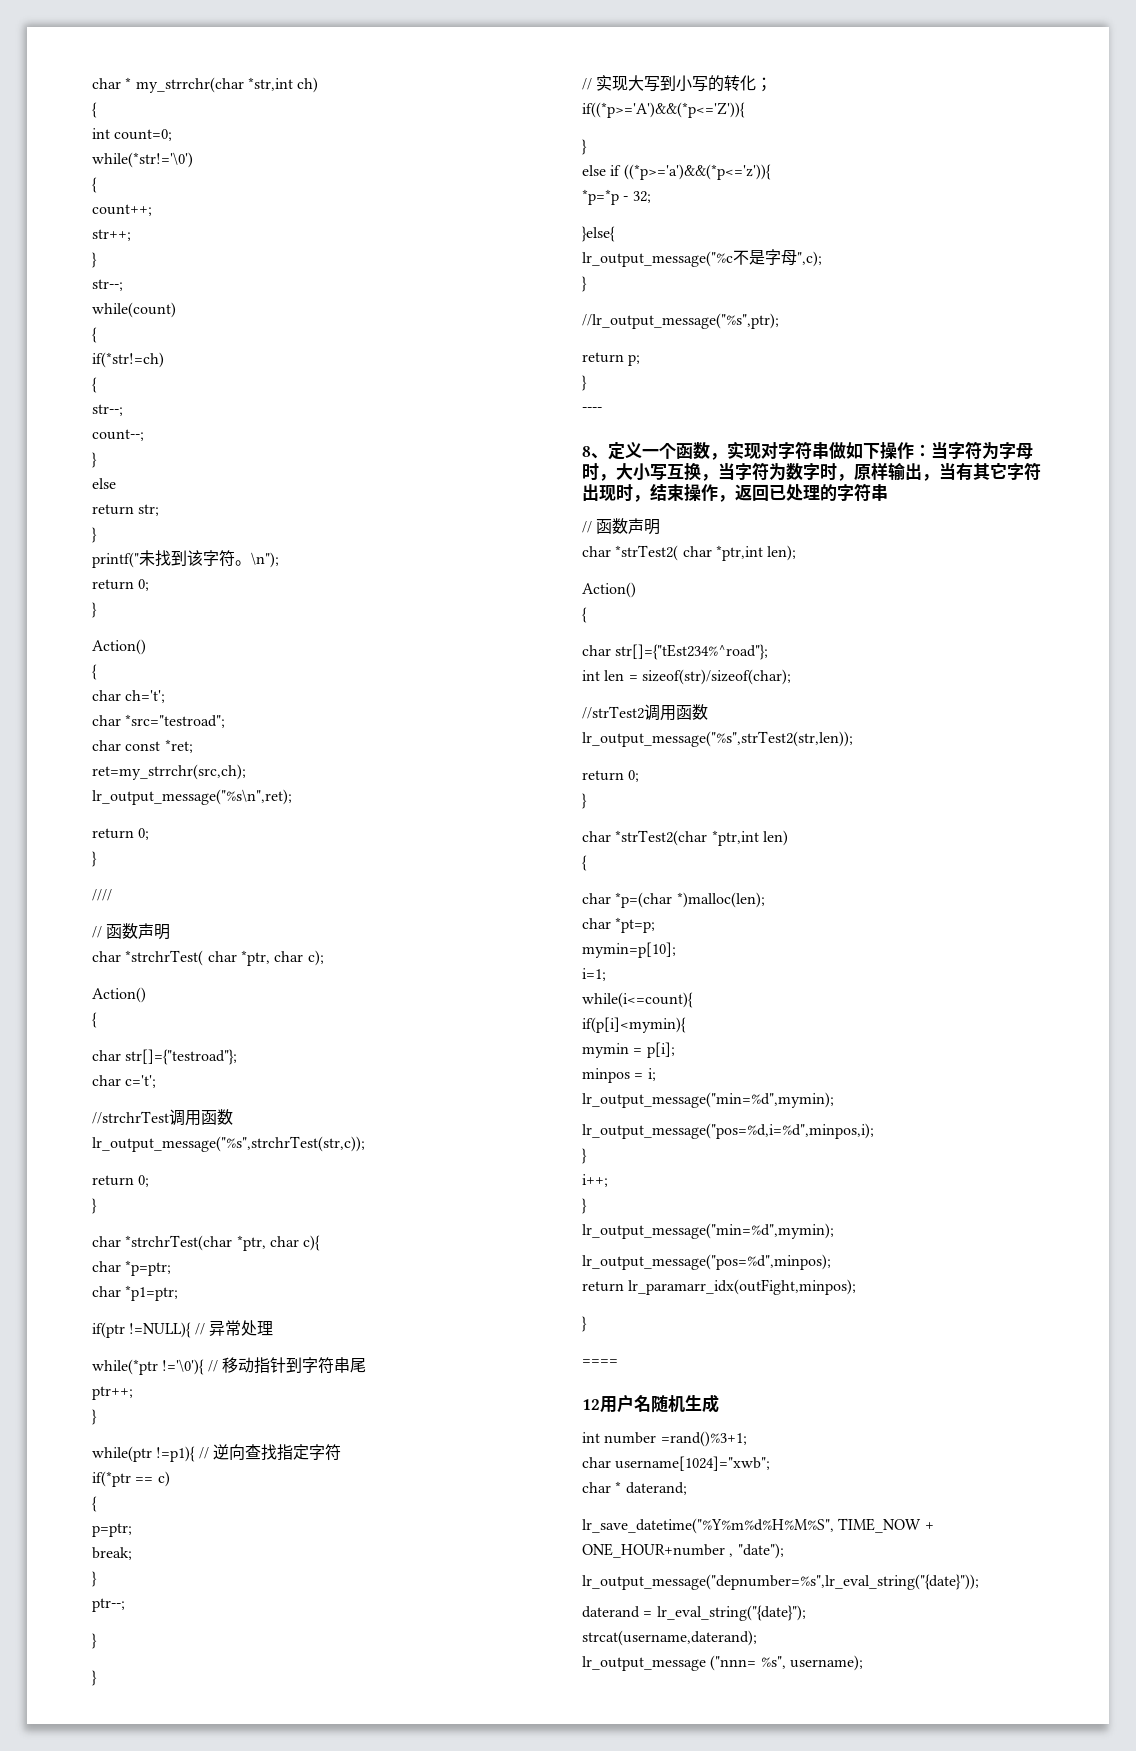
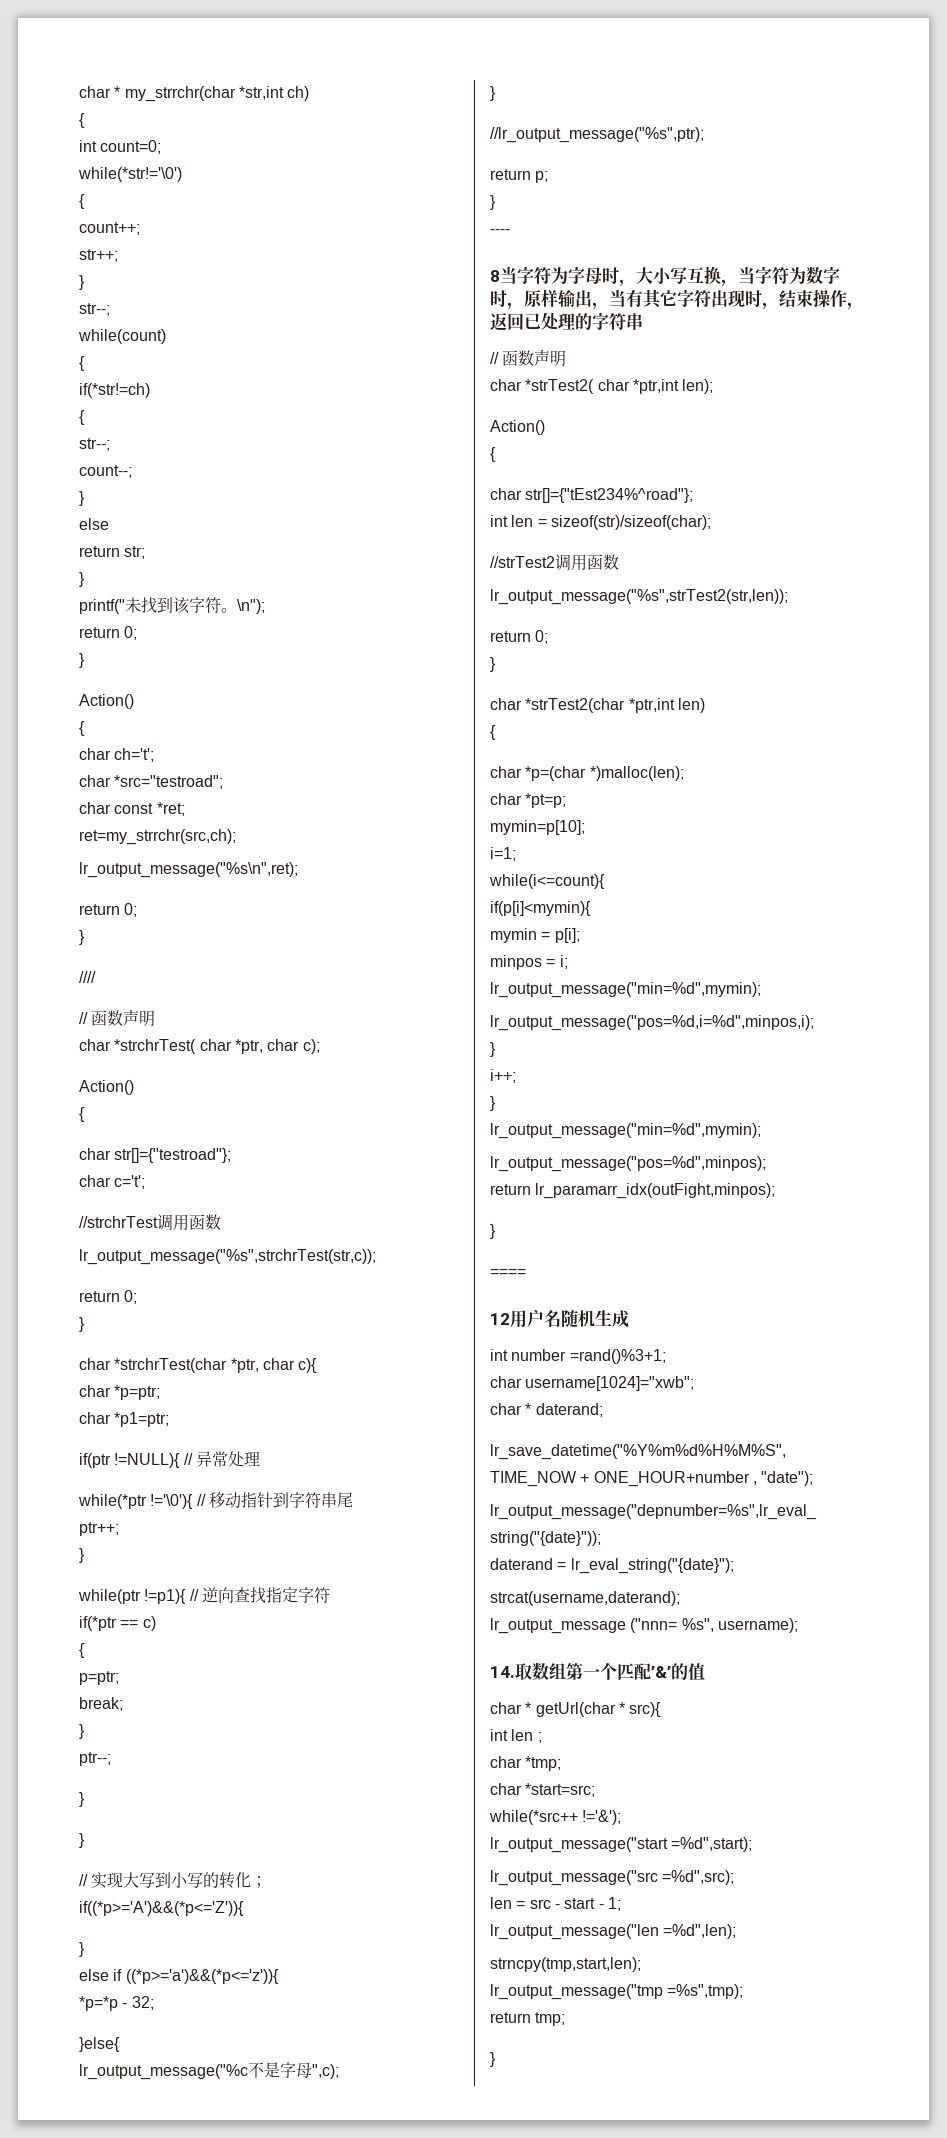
- 8、定义一个函数，实现对字符串做如下操作：当字符为字母时，大小写互换，当字符为数字时，原样输出，当有其它字符出现时，结束操作，返回已处理的字符串
+ 8当字符为字母时，大小写互换，当字符为数字时，原样输出，当有其它字符出现时，结束操作，返回已处理的字符串
+ 14.取数组第一个匹配’&’的值
+ char * getUrl(char * src){
+ int len ;
+ char *tmp;
+ char *start=src;
+ while(*src++ !='&');
+ lr_output_message("start =%d",start);
+ lr_output_message("src =%d",src);
+ len = src - start - 1;
+ lr_output_message("len =%d",len);
+ strncpy(tmp,start,len);
+ lr_output_message("tmp =%s",tmp);
+ return tmp;
+ }

